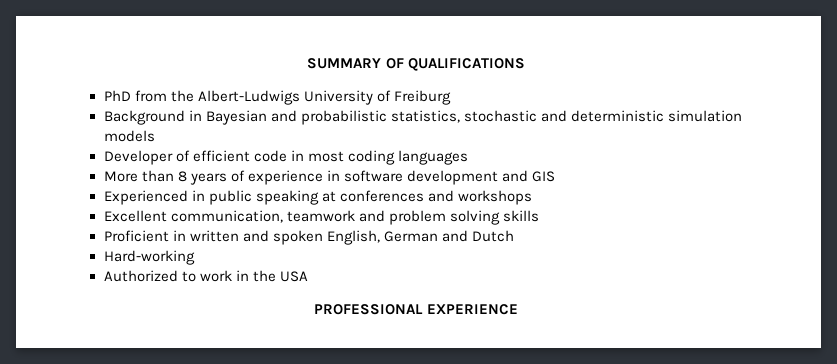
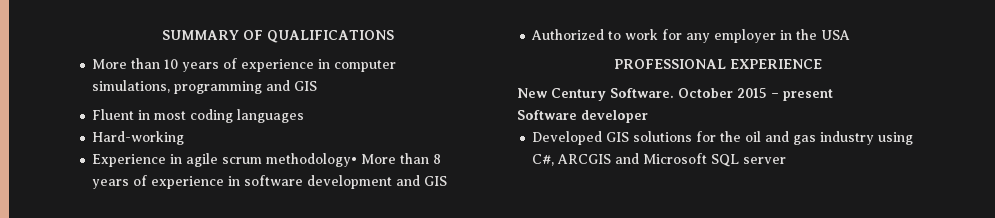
- PhD from the Albert-Ludwigs University of Freiburg
- Background in Bayesian and probabilistic statistics, stochastic and deterministic simulation models
- Developer of efficient code in most coding languages
- More than 8 years of experience in software development and GIS
+ More than 10 years of experience in computer simulations, programming and GIS
+ Fluent in most coding languages
+ Hard-working
+ Experience in agile scrum methodology• More than 8 years of experience in software development and GIS
- Experienced in public speaking at conferences and workshops
- Excellent communication, teamwork and problem solving skills
- Proficient in written and spoken English, German and Dutch
- Hard-working
- Authorized to work in the USA
+ Authorized to work for any employer in the USA
+ New Century Software. October 2015 – present
+ Software developer
+ Developed GIS solutions for the oil and gas industry using C#, ARCGIS and Microsoft SQL server

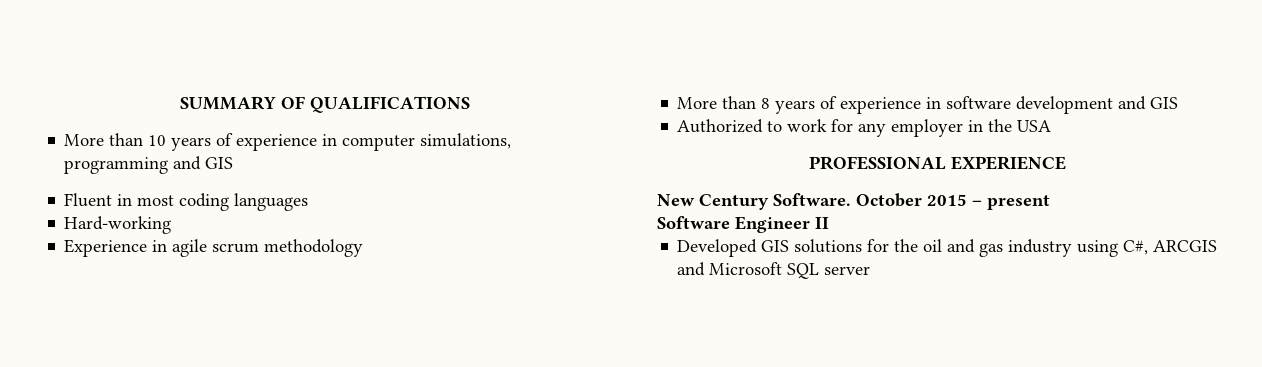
- Experience in agile scrum methodology• More than 8 years of experience in software development and GIS
+ Experience in agile scrum methodology
+ More than 8 years of experience in software development and GIS
- Software developer
+ Software Engineer II

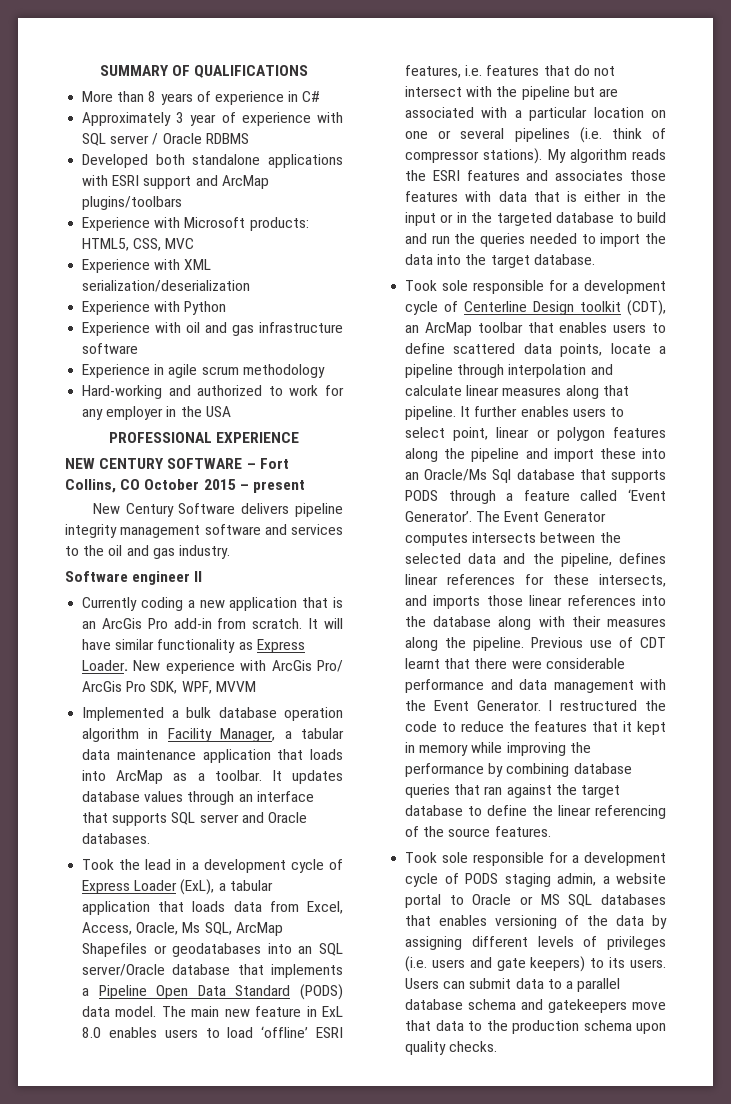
- More than 10 years of experience in computer simulations, programming and GIS
- Fluent in most coding languages
- Hard-working
- Experience in agile scrum methodology
- More than 8 years of experience in software development and GIS
- Authorized to work for any employer in the USA
+ More than 8 years of experience in C#
+ Approximately 3 year of experience with SQL server / Oracle RDBMS
+ Developed both standalone applications with ESRI support and ArcMap plugins/toolbars
+ Experience with Microsoft products: HTML5, CSS, MVC
+ Experience with XML serialization/deserialization
+ Experience with Python
+ Experience with oil and gas infrastructure software
+ Experience in agile scrum methodology
+ Hard-working and authorized to work for any employer in the USA
- New Century Software. October 2015 – present
- Software Engineer II
- Developed GIS solutions for the oil and gas industry using C#, ARCGIS and Microsoft SQL server
+ NEW CENTURY SOFTWARE – Fort Collins, CO October 2015 – present
+ New Century Software delivers pipeline integrity management software and services to the oil and gas industry.
+ Software engineer II
+ Currently coding a new application that is an ArcGis Pro add-in from scratch. It will have similar functionality as Express Loader. New experience with ArcGis Pro/ ArcGis Pro SDK, WPF, MVVM
+ Implemented a bulk database operation algorithm in Facility Manager, a tabular data maintenance application that loads into ArcMap as a toolbar. It updates database values through an interface that supports SQL server and Oracle databases.
+ Took the lead in a development cycle of Express Loader (ExL), a tabular application that loads data from Excel, Access, Oracle, Ms SQL, ArcMap Shapefiles or geodatabases into an SQL server/Oracle database that implements a Pipeline Open Data Standard (PODS) data model. The main new feature in ExL 8.0 enables users to load ‘offline’ ESRI features, i.e. features that do not intersect with the pipeline but are associated with a particular location on one or several pipelines (i.e. think of compressor stations). My algorithm reads the ESRI features and associates those features with data that is either in the input or in the targeted database to build and run the queries needed to import the data into the target database.
+ Took sole responsible for a development cycle of Centerline Design toolkit (CDT), an ArcMap toolbar that enables users to define scattered data points, locate a pipeline through interpolation and calculate linear measures along that pipeline. It further enables users to select point, linear or polygon features along the pipeline and import these into an Oracle/Ms Sql database that supports PODS through a feature called ‘Event Generator’. The Event Generator computes intersects between the selected data and the pipeline, defines linear references for these intersects, and imports those linear references into the database along with their measures along the pipeline. Previous use of CDT learnt that there were considerable performance and data management with the Event Generator. I restructured the code to reduce the features that it kept in memory while improving the performance by combining database queries that ran against the target database to define the linear referencing of the source features.
+ Took sole responsible for a development cycle of PODS staging admin, a website portal to Oracle or MS SQL databases that enables versioning of the data by assigning different levels of privileges (i.e. users and gate keepers) to its users. Users can submit data to a parallel database schema and gatekeepers move that data to the production schema upon quality checks.

